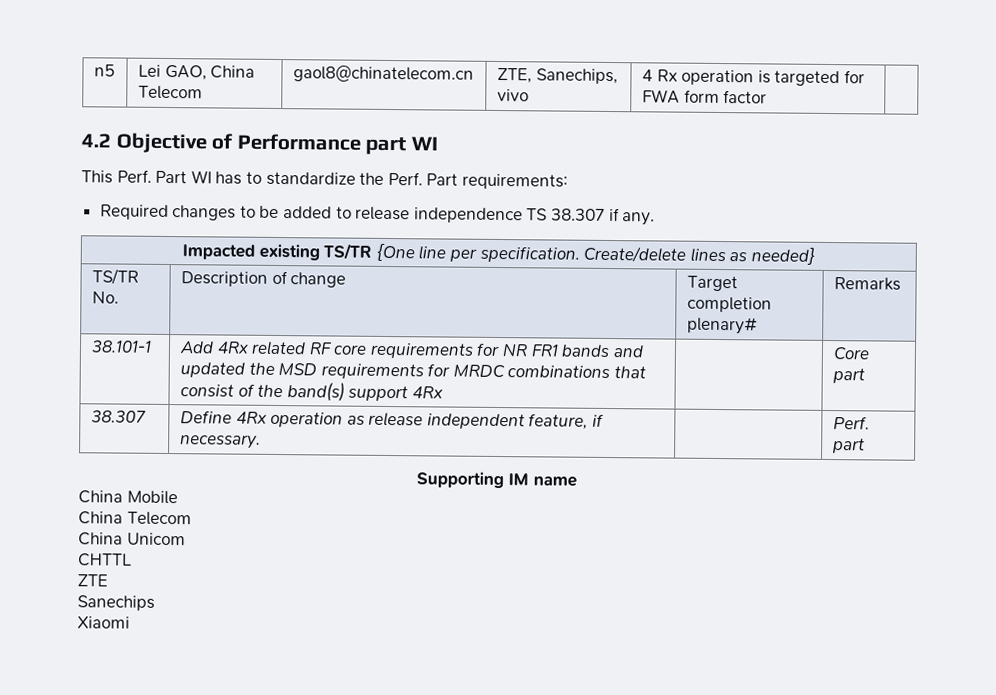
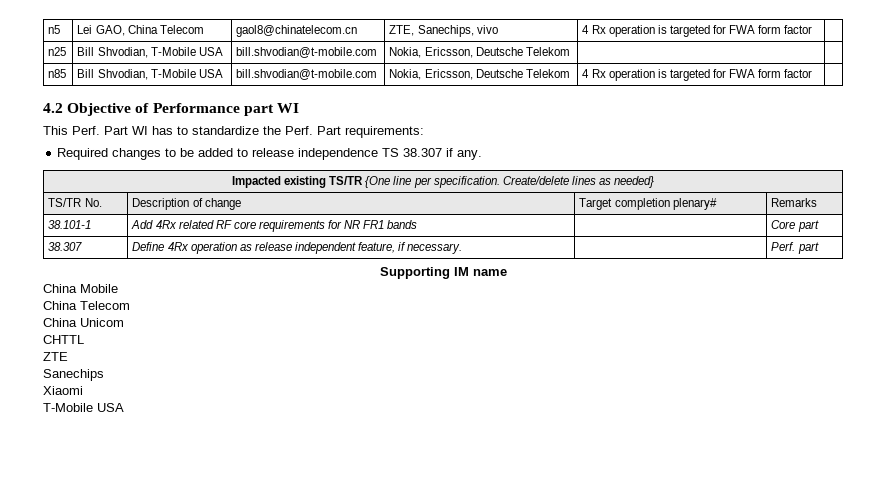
+ n25 | Bill Shvodian, T-Mobile USA | bill.shvodian@t-mobile.com | Nokia, Ericsson, Deutsche Telekom | |
+ n85 | Bill Shvodian, T-Mobile USA | bill.shvodian@t-mobile.com | Nokia, Ericsson, Deutsche Telekom | 4 Rx operation is targeted for FWA form factor |
- 38.101-1 | Add 4Rx related RF core requirements for NR FR1 bands and updated the MSD requirements for MRDC combinations that consist of the band(s) support 4Rx | | Core part
+ 38.101-1 | Add 4Rx related RF core requirements for NR FR1 bands | | Core part
  Xiaomi
+ T-Mobile USA

